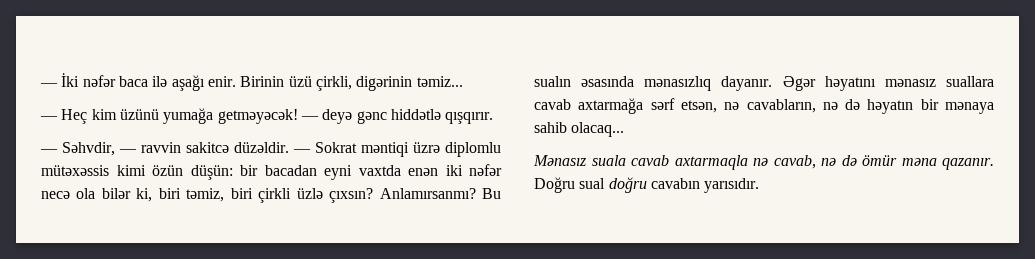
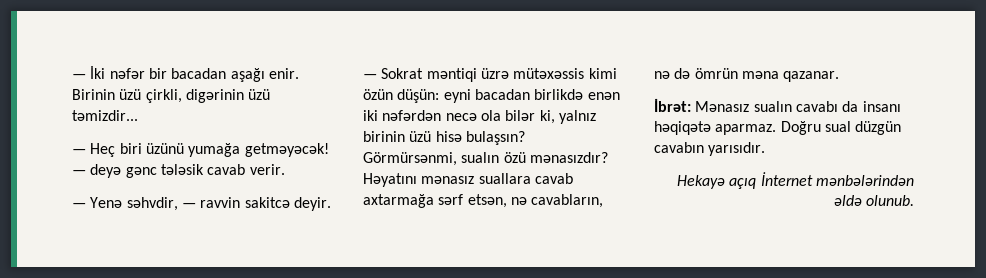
- — İki nəfər baca ilə aşağı enir.
+ — İki nəfər bir bacadan aşağı enir.
- Birinin üzü çirkli, digərinin təmiz...
+ Birinin üzü çirkli, digərinin üzü təmizdir...
- — Heç kim üzünü yumağa getməyəcək!
+ — Heç biri üzünü yumağa getməyəcək!
- — deyə gənc hiddətlə qışqırır.
- — Səhvdir, — ravvin sakitcə düzəldir.
+ — deyə gənc tələsik cavab verir.
+ — Yenə səhvdir, — ravvin sakitcə deyir.
- — Sokrat məntiqi üzrə diplomlu mütəxəssis kimi özün düşün: bir bacadan eyni vaxtda enən iki nəfər necə ola bilər ki, biri təmiz, biri çirkli üzlə çıxsın? Anlamırsanmı? Bu sualın əsasında mənasızlıq dayanır. Əgər həyatını mənasız suallara cavab axtarmağa sərf etsən, nə cavabların, nə də həyatın bir mənaya sahib olacaq...
- Mənasız suala cavab axtarmaqla nə cavab, nə də ömür məna qazanır.
+ — Sokrat məntiqi üzrə mütəxəssis kimi özün düşün: eyni bacadan birlikdə enən iki nəfərdən necə ola bilər ki, yalnız birinin üzü hisə bulaşsın? Görmürsənmi, sualın özü mənasızdır? Həyatını mənasız suallara cavab axtarmağa sərf etsən, nə cavabların, nə də ömrün məna qazanar.
+ İbrət: Mənasız sualın cavabı da insanı həqiqətə aparmaz.
- Doğru sual doğru cavabın yarısıdır.
+ Doğru sual düzgün cavabın yarısıdır.
+ Hekayə açıq İnternet mənbələrindən əldə olunub.

